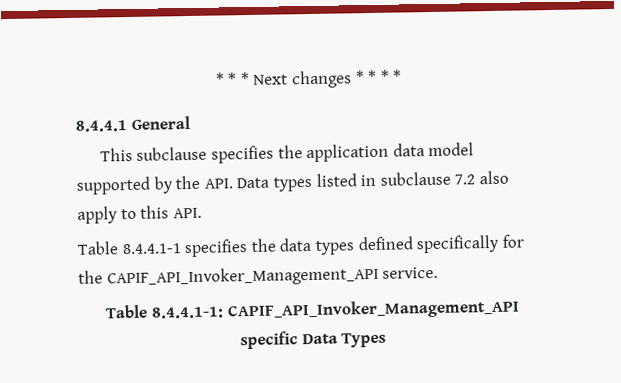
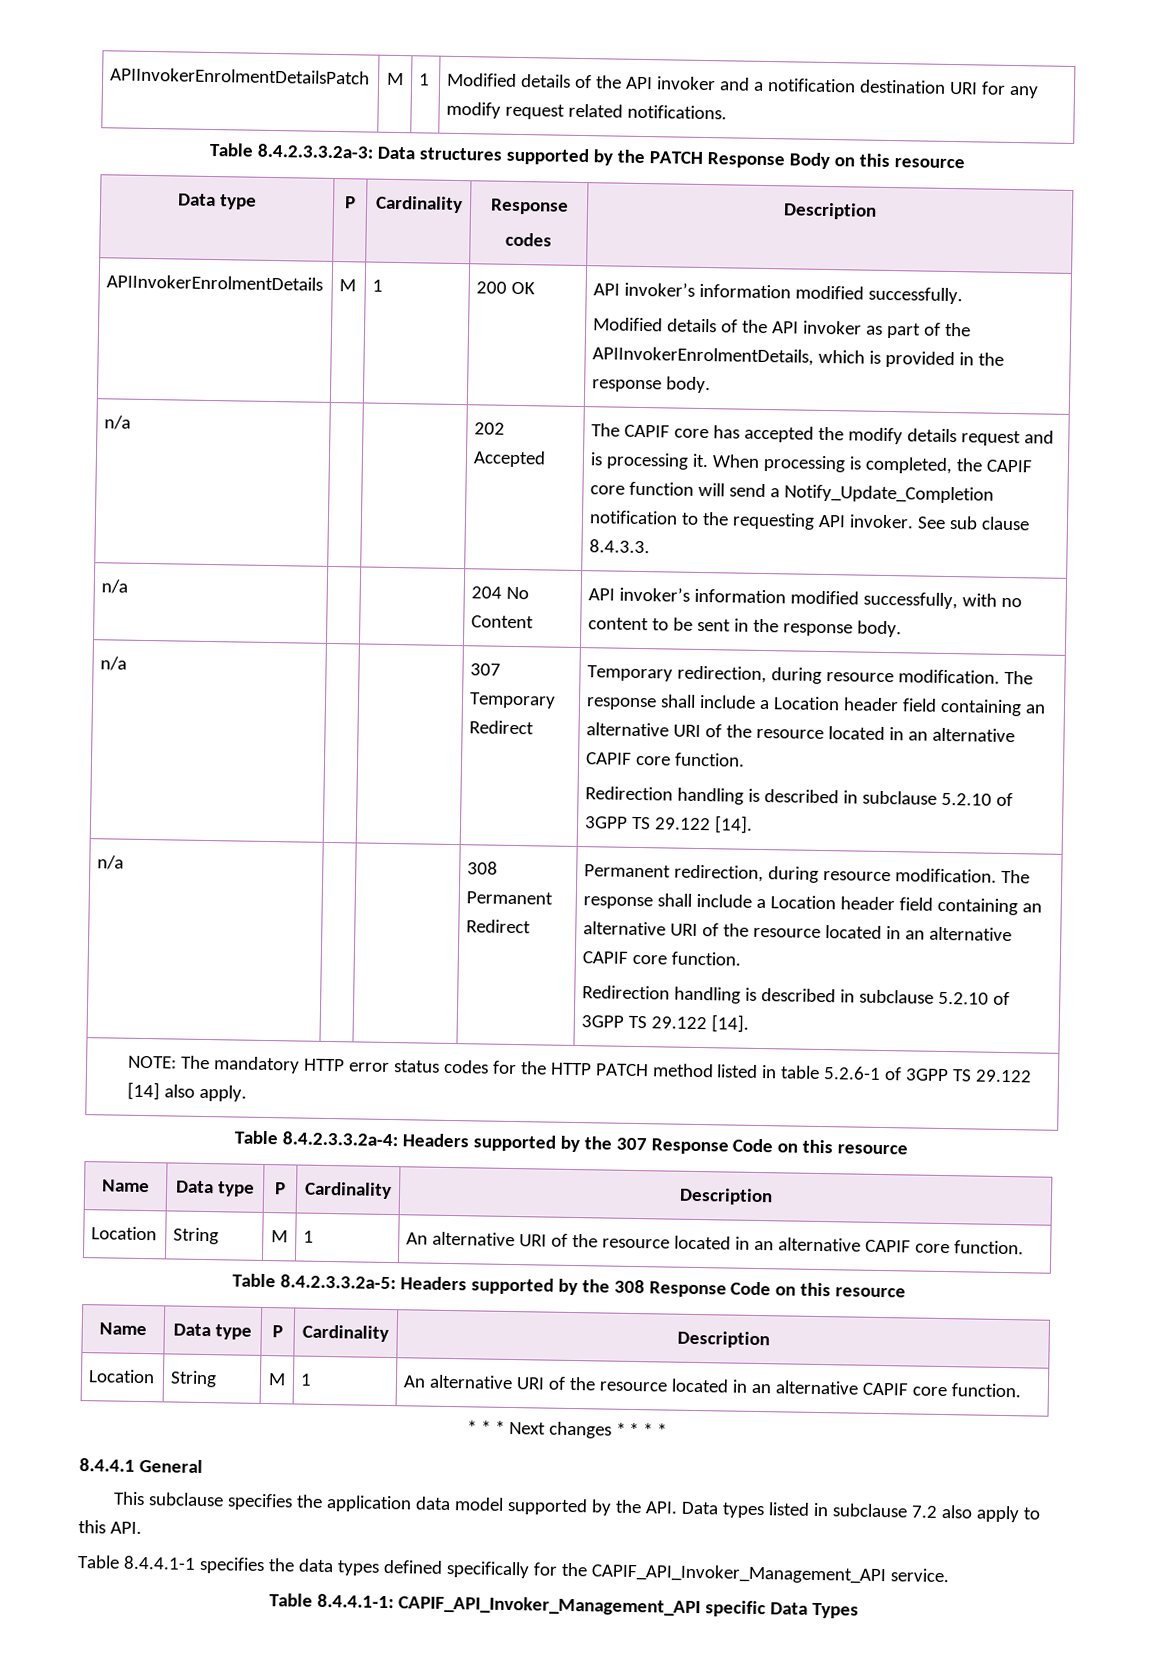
+ APIInvokerEnrolmentDetailsPatch | M | 1 | Modified details of the API invoker and a notification destination URI for any modify request related notifications.
+ Table 8.4.2.3.3.2a-3: Data structures supported by the PATCH Response Body on this resource
+ Data type | P | Cardinality | Response
+ codes | Description
+ APIInvokerEnrolmentDetails | M | 1 | 200 OK | API invoker’s information modified successfully.
+ Modified details of the API invoker as part of the APIInvokerEnrolmentDetails, which is provided in the response body.
+ n/a | | | 202 Accepted | The CAPIF core has accepted the modify details request and is processing it. When processing is completed, the CAPIF core function will send a Notify_Update_Completion notification to the requesting API invoker. See sub clause 8.4.3.3.
+ n/a | | | 204 No Content | API invoker’s information modified successfully, with no content to be sent in the response body.
+ n/a | | | 307 Temporary Redirect | Temporary redirection, during resource modification. The response shall include a Location header field containing an alternative URI of the resource located in an alternative CAPIF core function.
+ Redirection handling is described in subclause 5.2.10 of 3GPP TS 29.122 [14].
+ n/a | | | 308 Permanent Redirect | Permanent redirection, during resource modification. The response shall include a Location header field containing an alternative URI of the resource located in an alternative CAPIF core function.
+ Redirection handling is described in subclause 5.2.10 of 3GPP TS 29.122 [14].
+ NOTE: The mandatory HTTP error status codes for the HTTP PATCH method listed in table 5.2.6-1 of 3GPP TS 29.122 [14] also apply.
+ Table 8.4.2.3.3.2a-4: Headers supported by the 307 Response Code on this resource
+ Name | Data type | P | Cardinality | Description
+ Location | String | M | 1 | An alternative URI of the resource located in an alternative CAPIF core function.
+ Table 8.4.2.3.3.2a-5: Headers supported by the 308 Response Code on this resource
+ Name | Data type | P | Cardinality | Description
+ Location | String | M | 1 | An alternative URI of the resource located in an alternative CAPIF core function.

